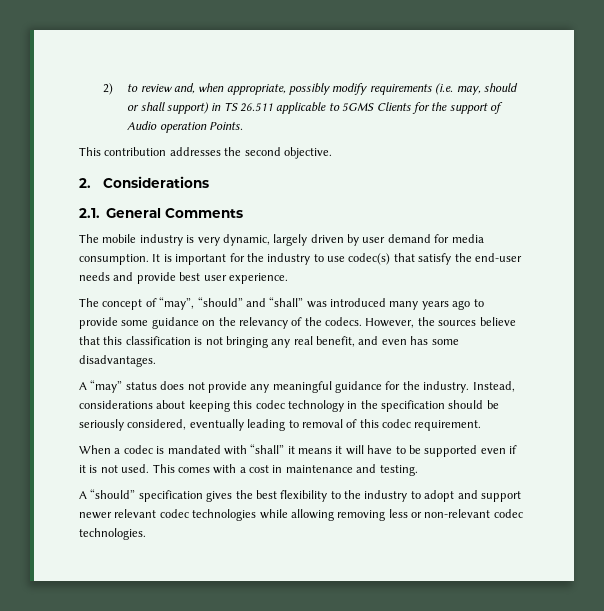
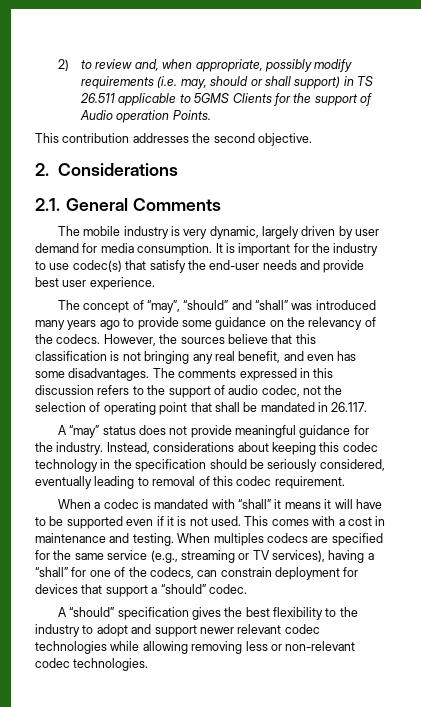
+ The comments expressed in this discussion refers to the support of audio codec, not the selection of operating point that shall be mandated in 26.117.
- A “may” status does not provide any meaningful guidance for the industry.
+ A “may” status does not provide meaningful guidance for the industry.
+ When multiples codecs are specified for the same service (e.g., streaming or TV services), having a “shall” for one of the codecs, can constrain deployment for devices that support a “should” codec.

